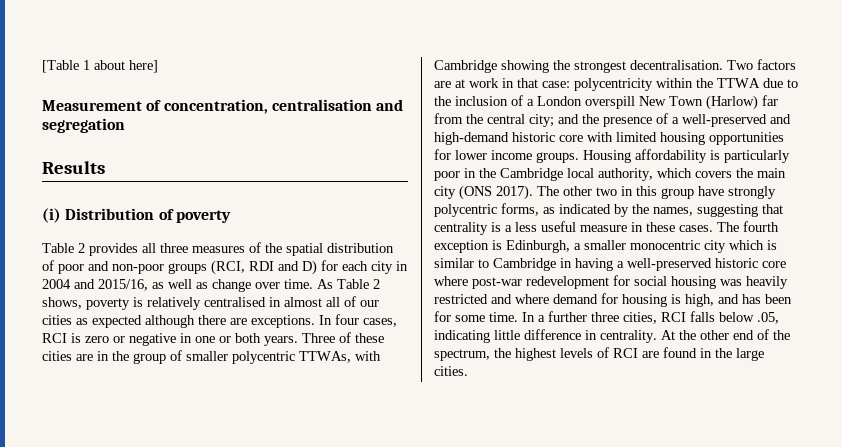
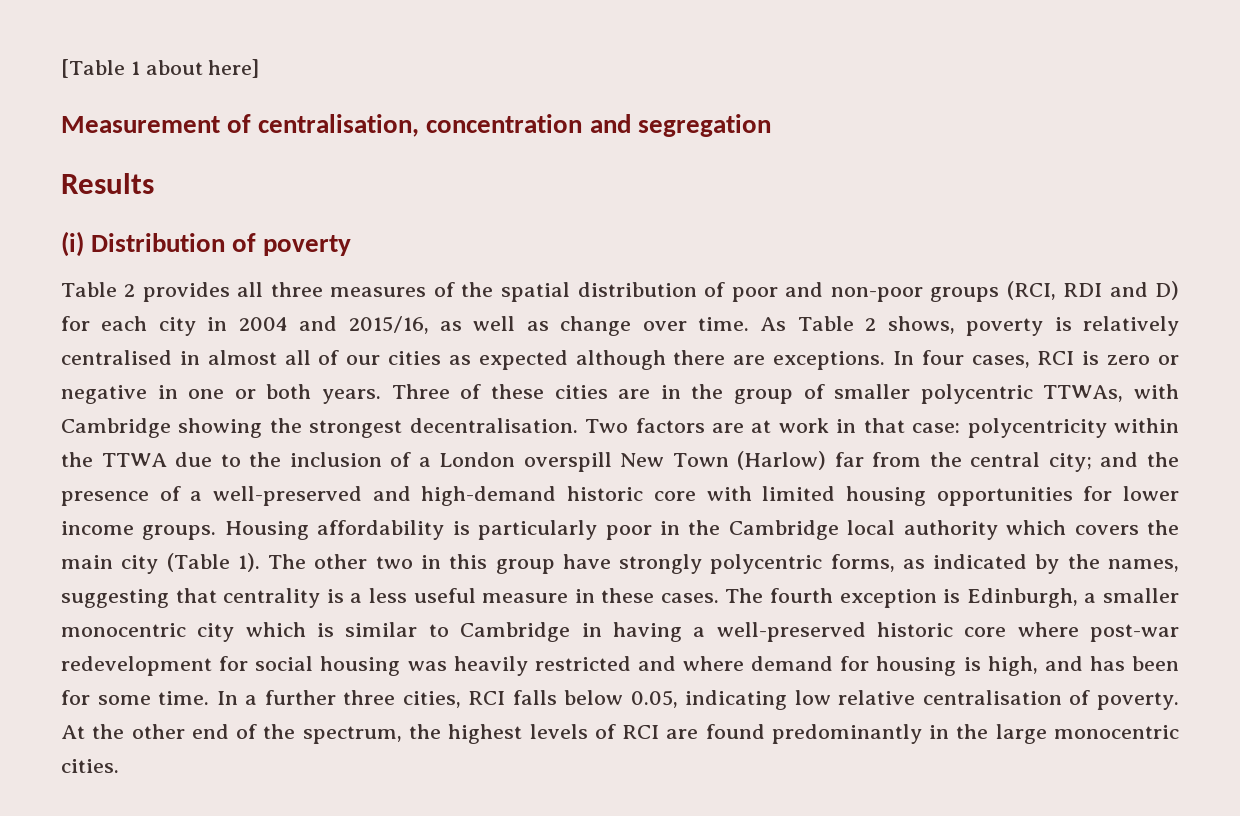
- Measurement of concentration, centralisation and segregation
+ Measurement of centralisation, concentration and segregation
- Housing affordability is particularly poor in the Cambridge local authority, which covers the main city (ONS 2017).
+ Housing affordability is particularly poor in the Cambridge local authority which covers the main city (Table 1).
- In a further three cities, RCI falls below .05, indicating little difference in centrality.
+ In a further three cities, RCI falls below 0.05, indicating low relative centralisation of poverty.
- At the other end of the spectrum, the highest levels of RCI are found in the large cities.
+ At the other end of the spectrum, the highest levels of RCI are found predominantly in the large monocentric cities.

